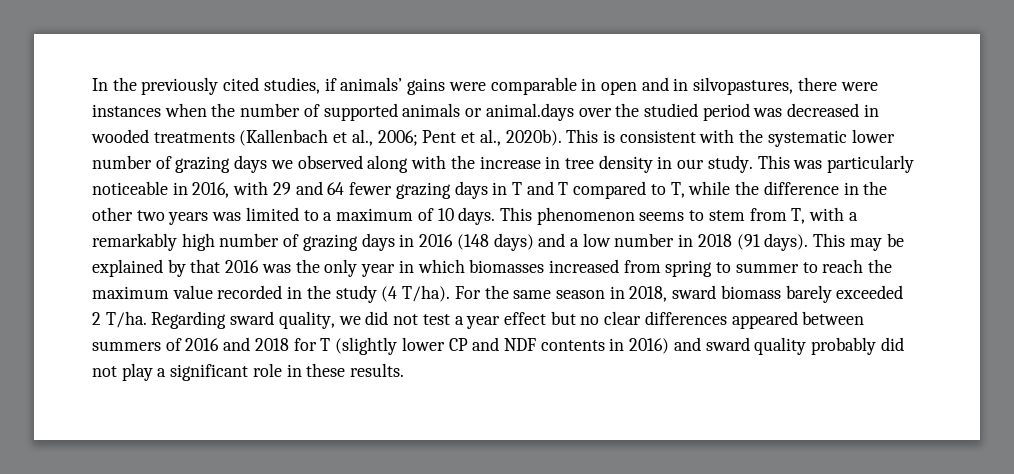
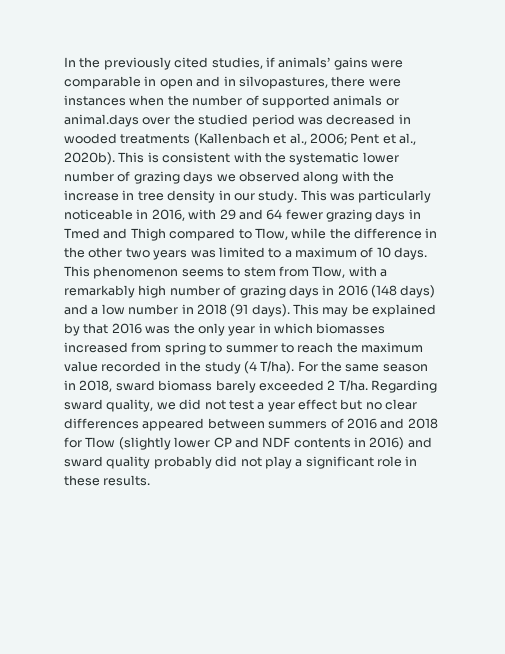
- This was particularly noticeable in 2016, with 29 and 64 fewer grazing days in T and T compared to T, while the difference in the other two years was limited to a maximum of 10 days.
+ This was particularly noticeable in 2016, with 29 and 64 fewer grazing days in Tmed and Thigh compared to Tlow, while the difference in the other two years was limited to a maximum of 10 days.
- This phenomenon seems to stem from T, with a remarkably high number of grazing days in 2016 (148 days) and a low number in 2018 (91 days).
+ This phenomenon seems to stem from Tlow, with a remarkably high number of grazing days in 2016 (148 days) and a low number in 2018 (91 days).
- Regarding sward quality, we did not test a year effect but no clear differences appeared between summers of 2016 and 2018 for T (slightly lower CP and NDF contents in 2016) and sward quality probably did not play a significant role in these results.
+ Regarding sward quality, we did not test a year effect but no clear differences appeared between summers of 2016 and 2018 for Tlow (slightly lower CP and NDF contents in 2016) and sward quality probably did not play a significant role in these results.

